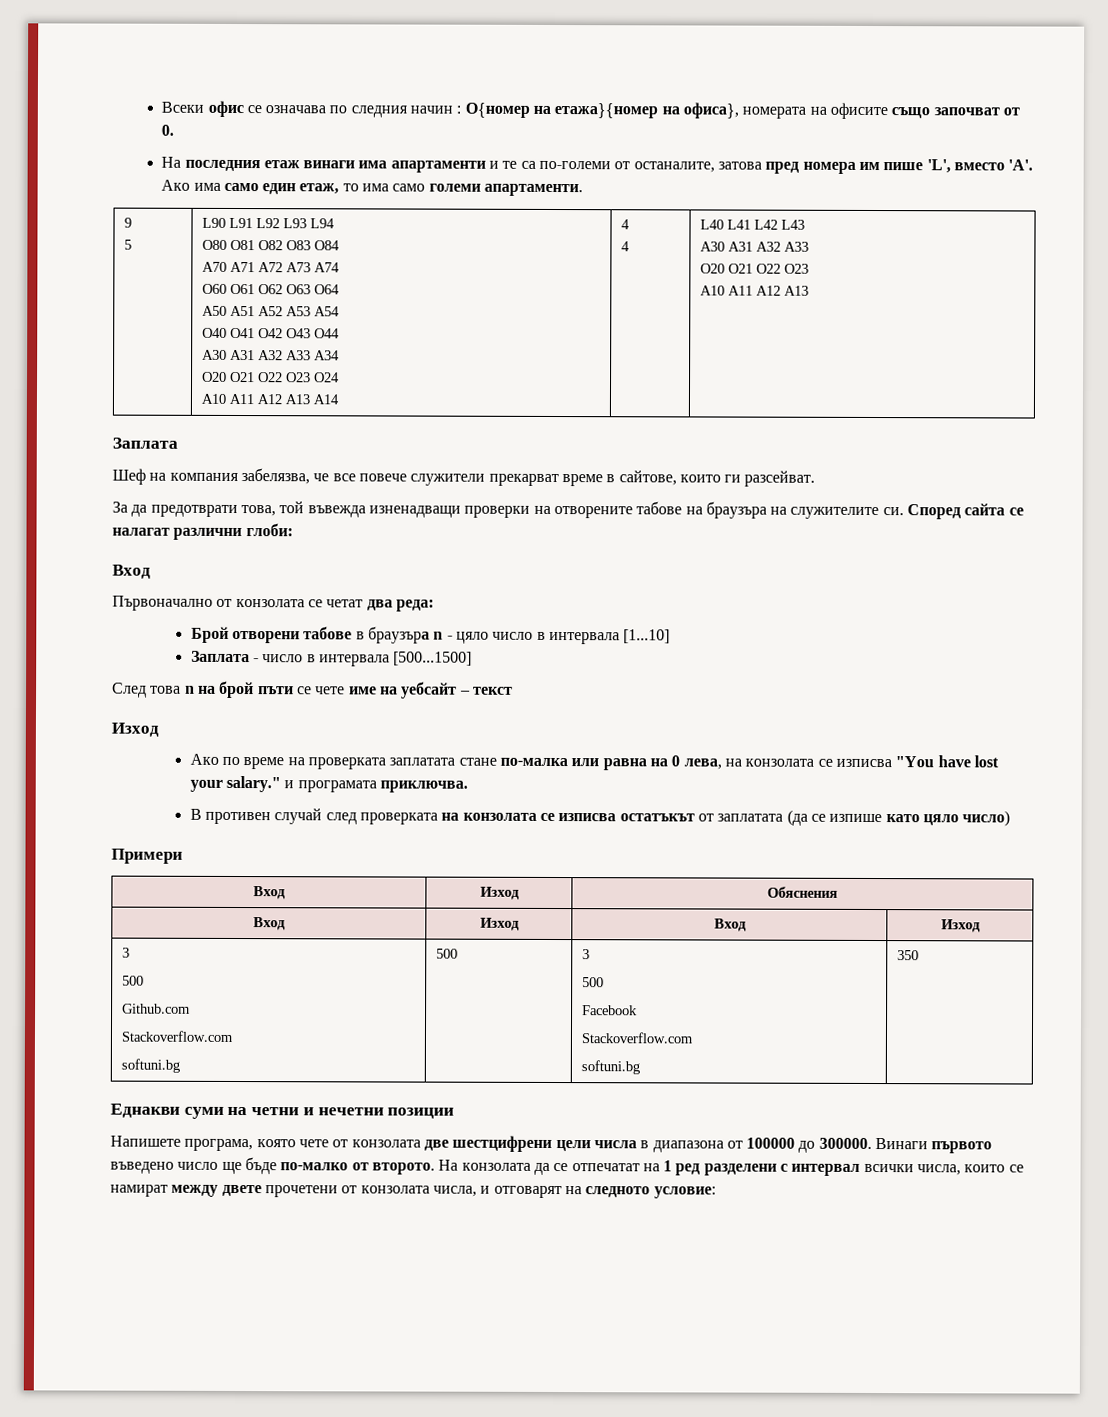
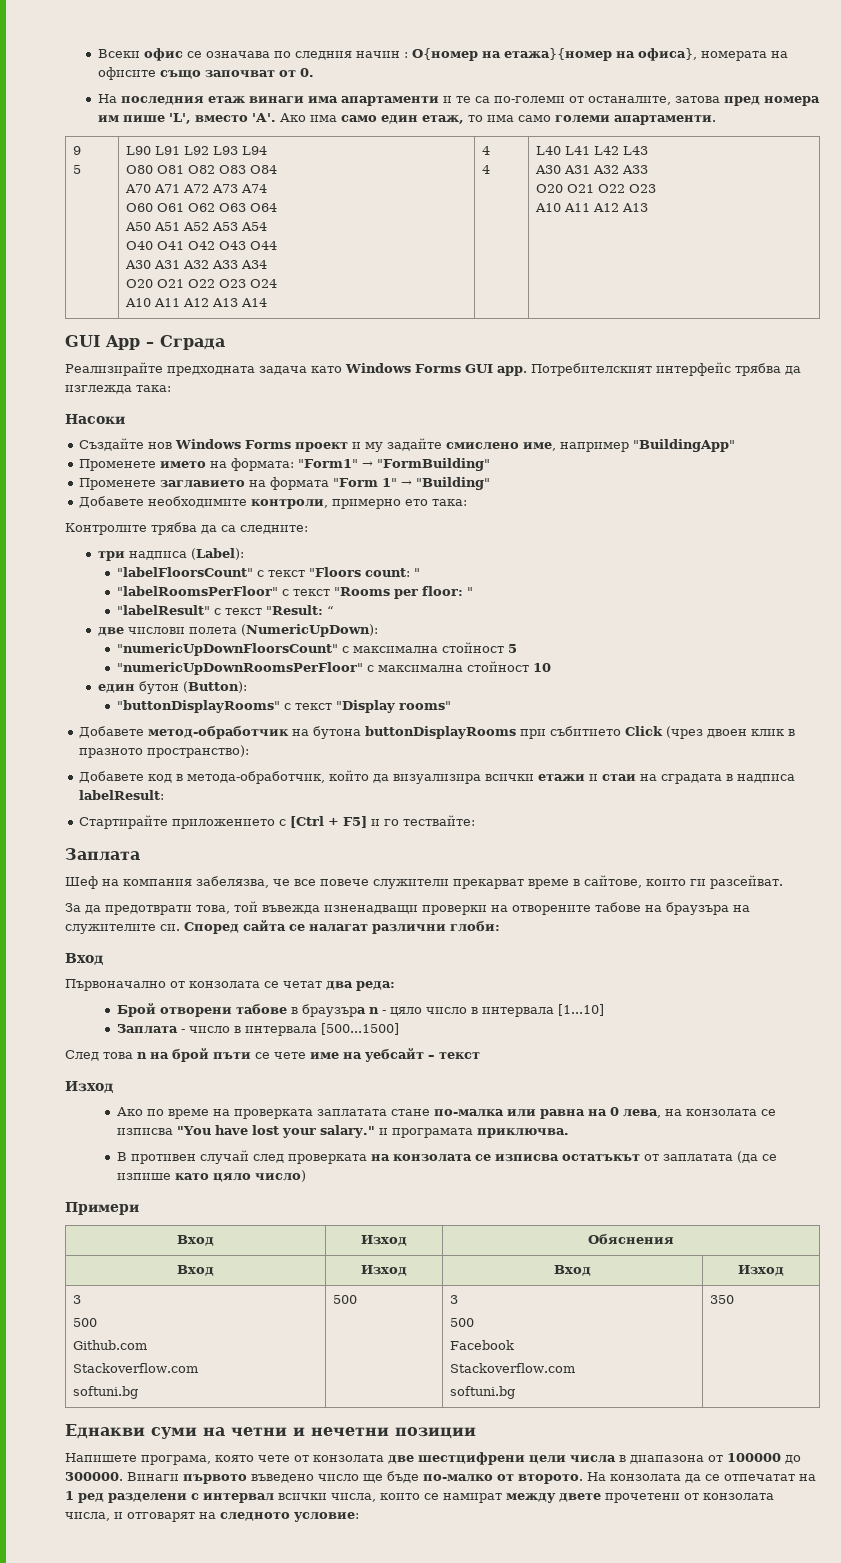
+ GUI App – Сграда
+ Реализирайте предходната задача като Windows Forms GUI app. Потребителският интерфейс трябва да изглежда така:
+ Насоки
+ Създайте нов Windows Forms проект и му задайте смислено име, например "BuildingApp"
+ Променете името на формата: "Form1" → "FormBuilding"
+ Променете заглавието на формата "Form 1" → "Building"
+ Добавете необходимите контроли, примерно ето така:
+ Контролите трябва да са следните:
+ три надписа (Label):
+ "labelFloorsCount" с текст "Floors count: "
+ "labelRoomsPerFloor" с текст "Rooms per floor: "
+ "labelResult" с текст "Result: “
+ две числови полетa (NumericUpDown):
+ "numericUpDownFloorsCount" с максимална стойност 5
+ "numericUpDownRoomsPerFloor" с максимална стойност 10
+ един бутон (Button):
+ "buttonDisplayRooms" с текст "Display rooms"
+ Добавете метод-обработчик на бутона buttonDisplayRooms при събитието Click (чрез двоен клик в празното пространство):
+ Добавете код в метода-обработчик, който да визуализира всички етажи и стаи на сградата в надписа labelResult:
+ Стартирайте приложението с [Ctrl + F5] и го тествайте:

